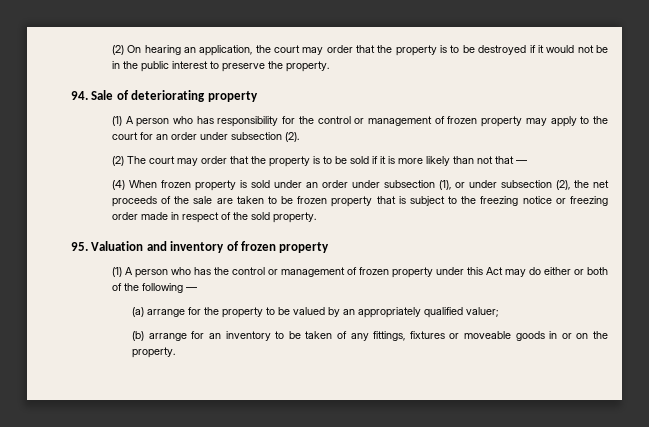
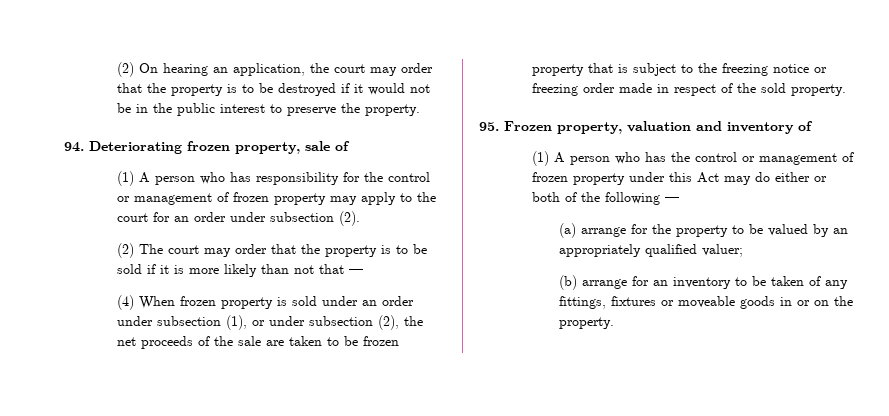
- 94. Sale of deteriorating property
+ 94. Deteriorating frozen property, sale of
- 95. Valuation and inventory of frozen property
+ 95. Frozen property, valuation and inventory of

